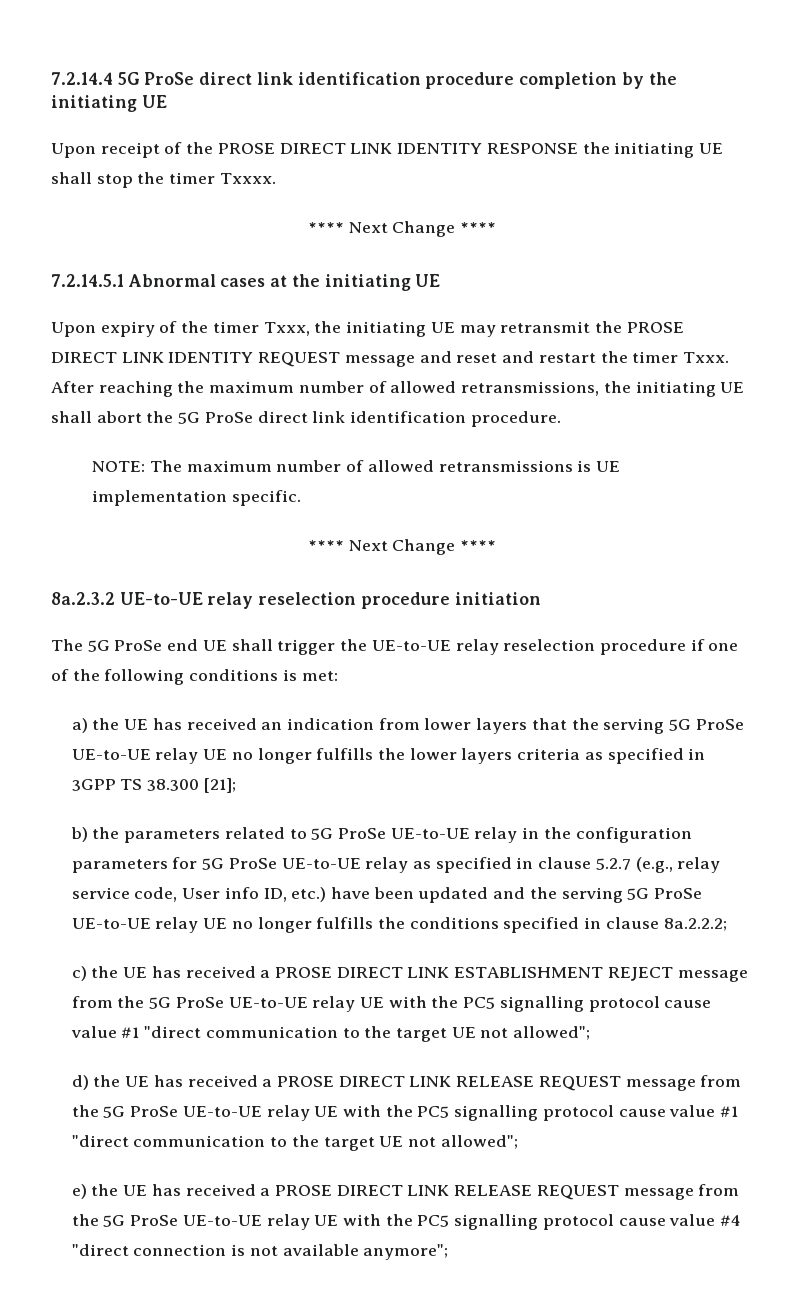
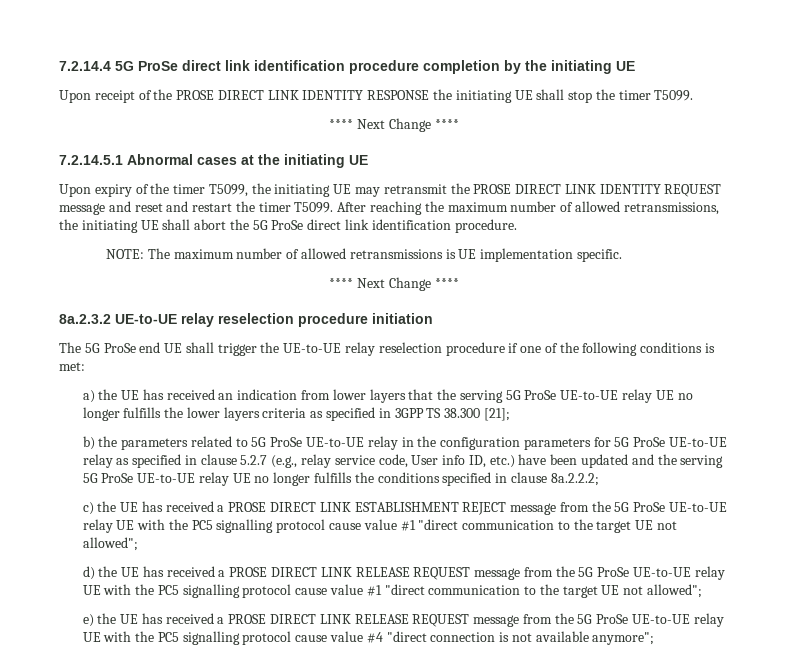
- Upon receipt of the PROSE DIRECT LINK IDENTITY RESPONSE the initiating UE shall stop the timer Txxxx.
+ Upon receipt of the PROSE DIRECT LINK IDENTITY RESPONSE the initiating UE shall stop the timer T5099.
- Upon expiry of the timer Txxx, the initiating UE may retransmit the PROSE DIRECT LINK IDENTITY REQUEST message and reset and restart the timer Txxx.
+ Upon expiry of the timer T5099, the initiating UE may retransmit the PROSE DIRECT LINK IDENTITY REQUEST message and reset and restart the timer T5099.

